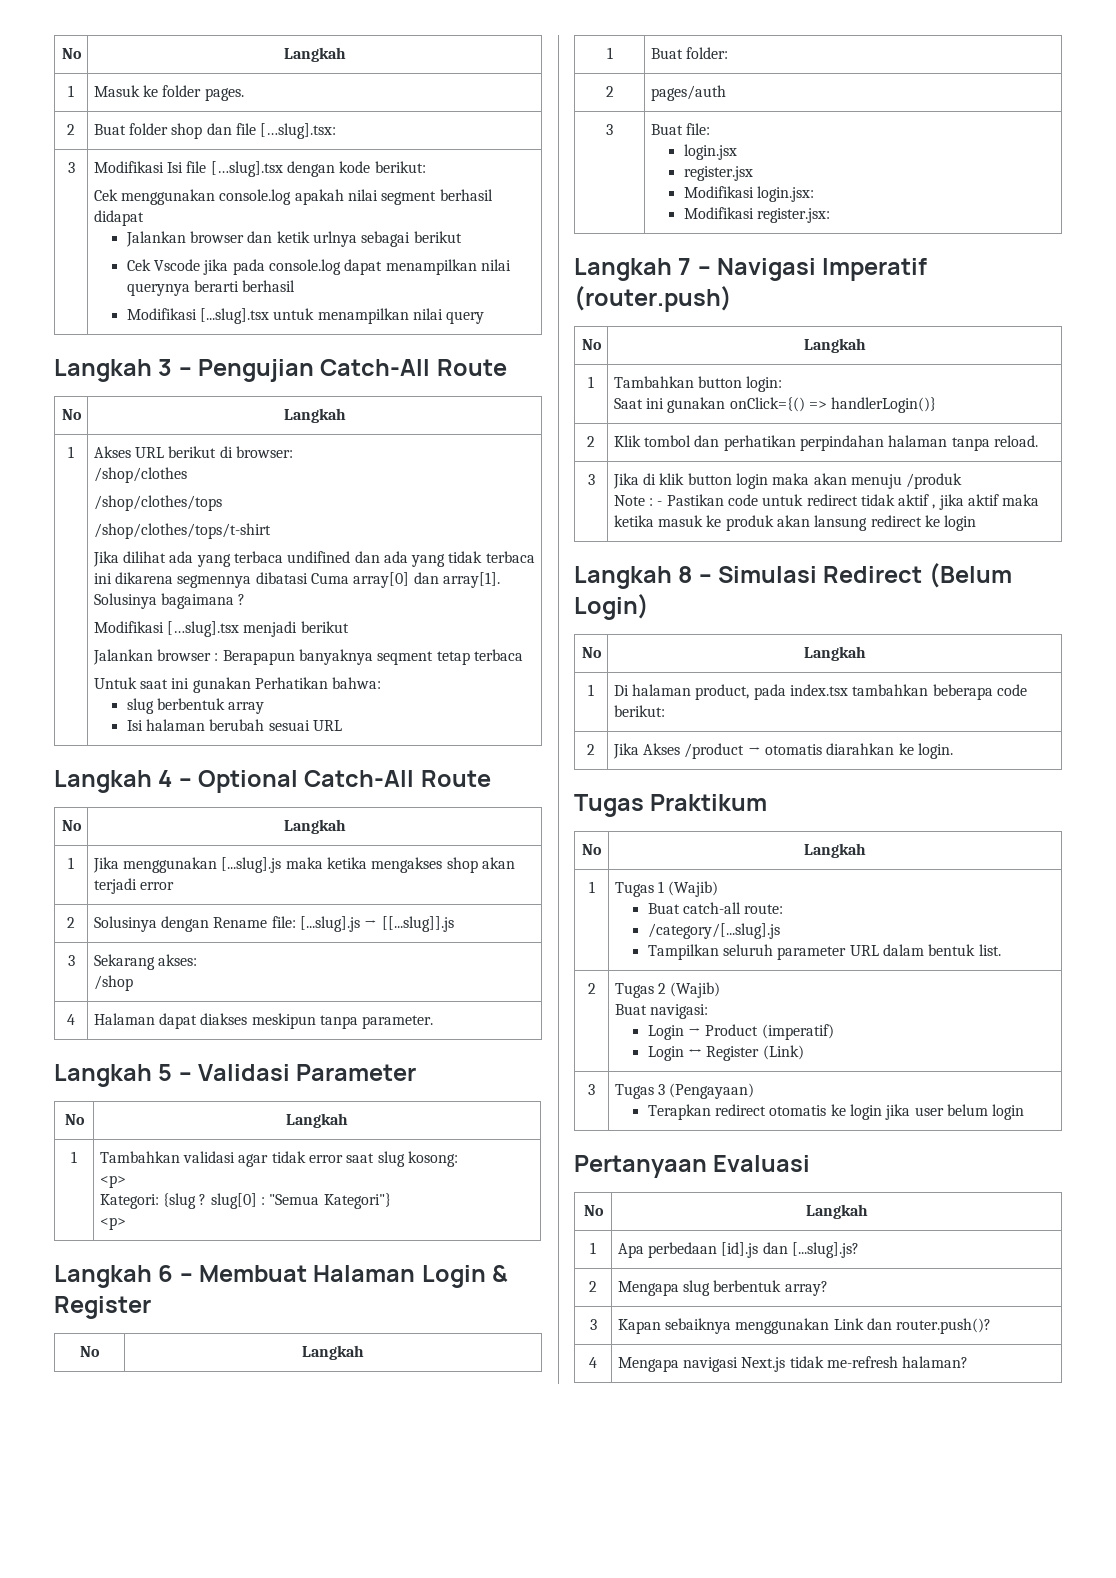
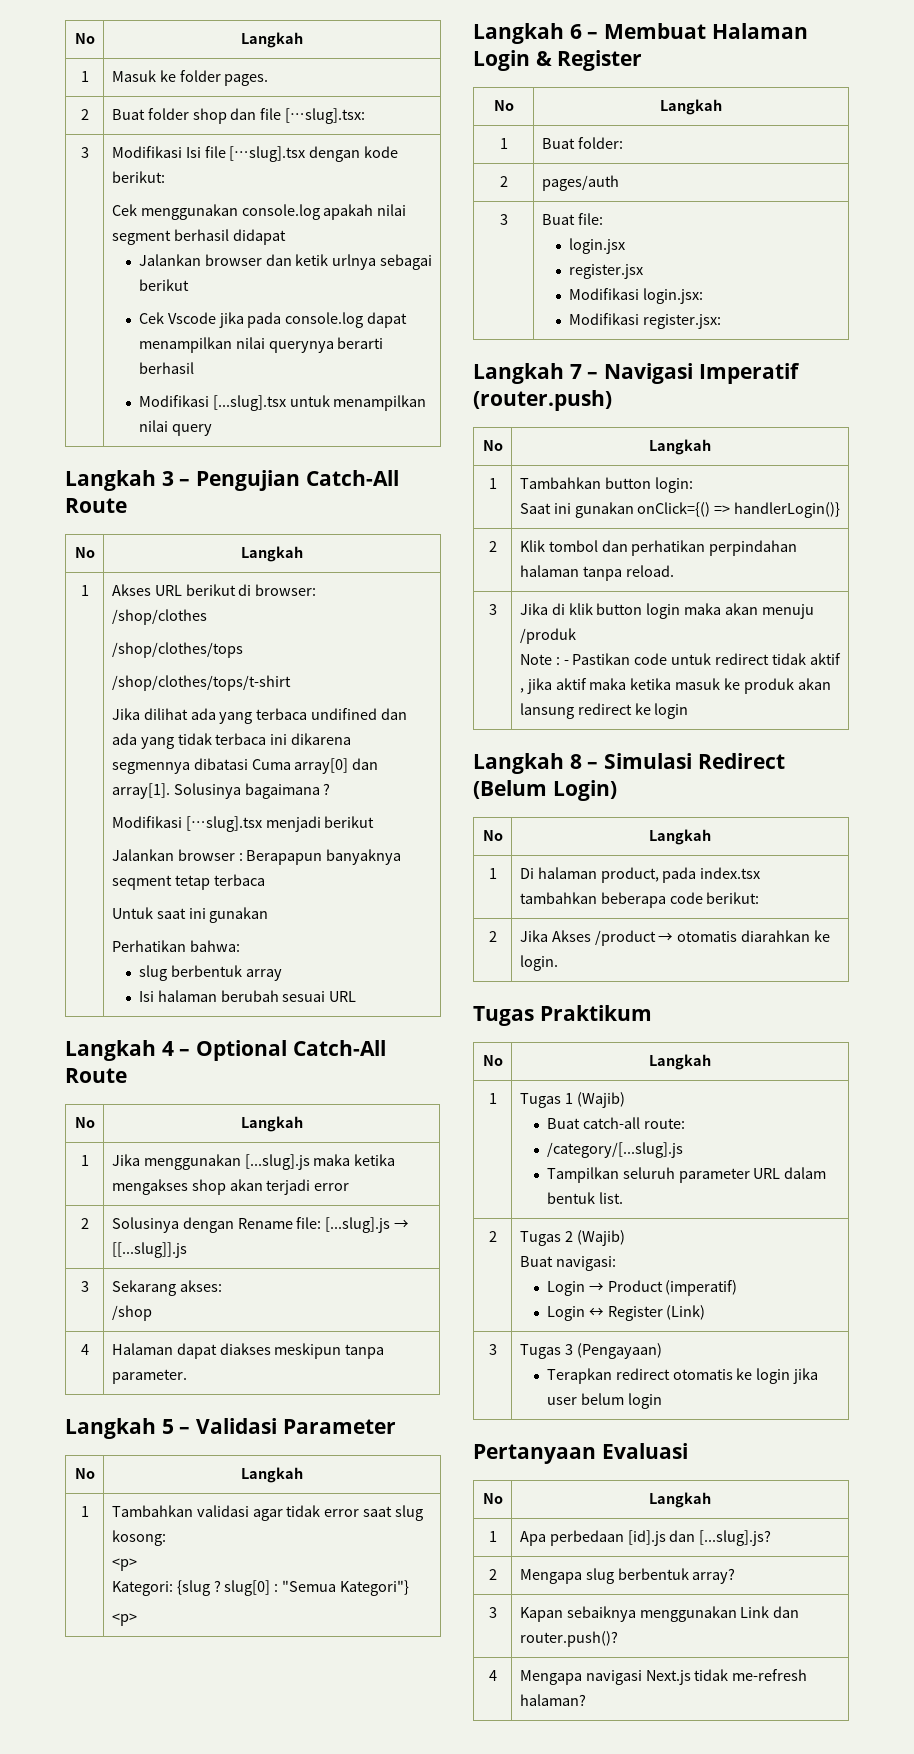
- Untuk saat ini gunakan Perhatikan bahwa:
+ Untuk saat ini gunakan
+ Perhatikan bahwa:

